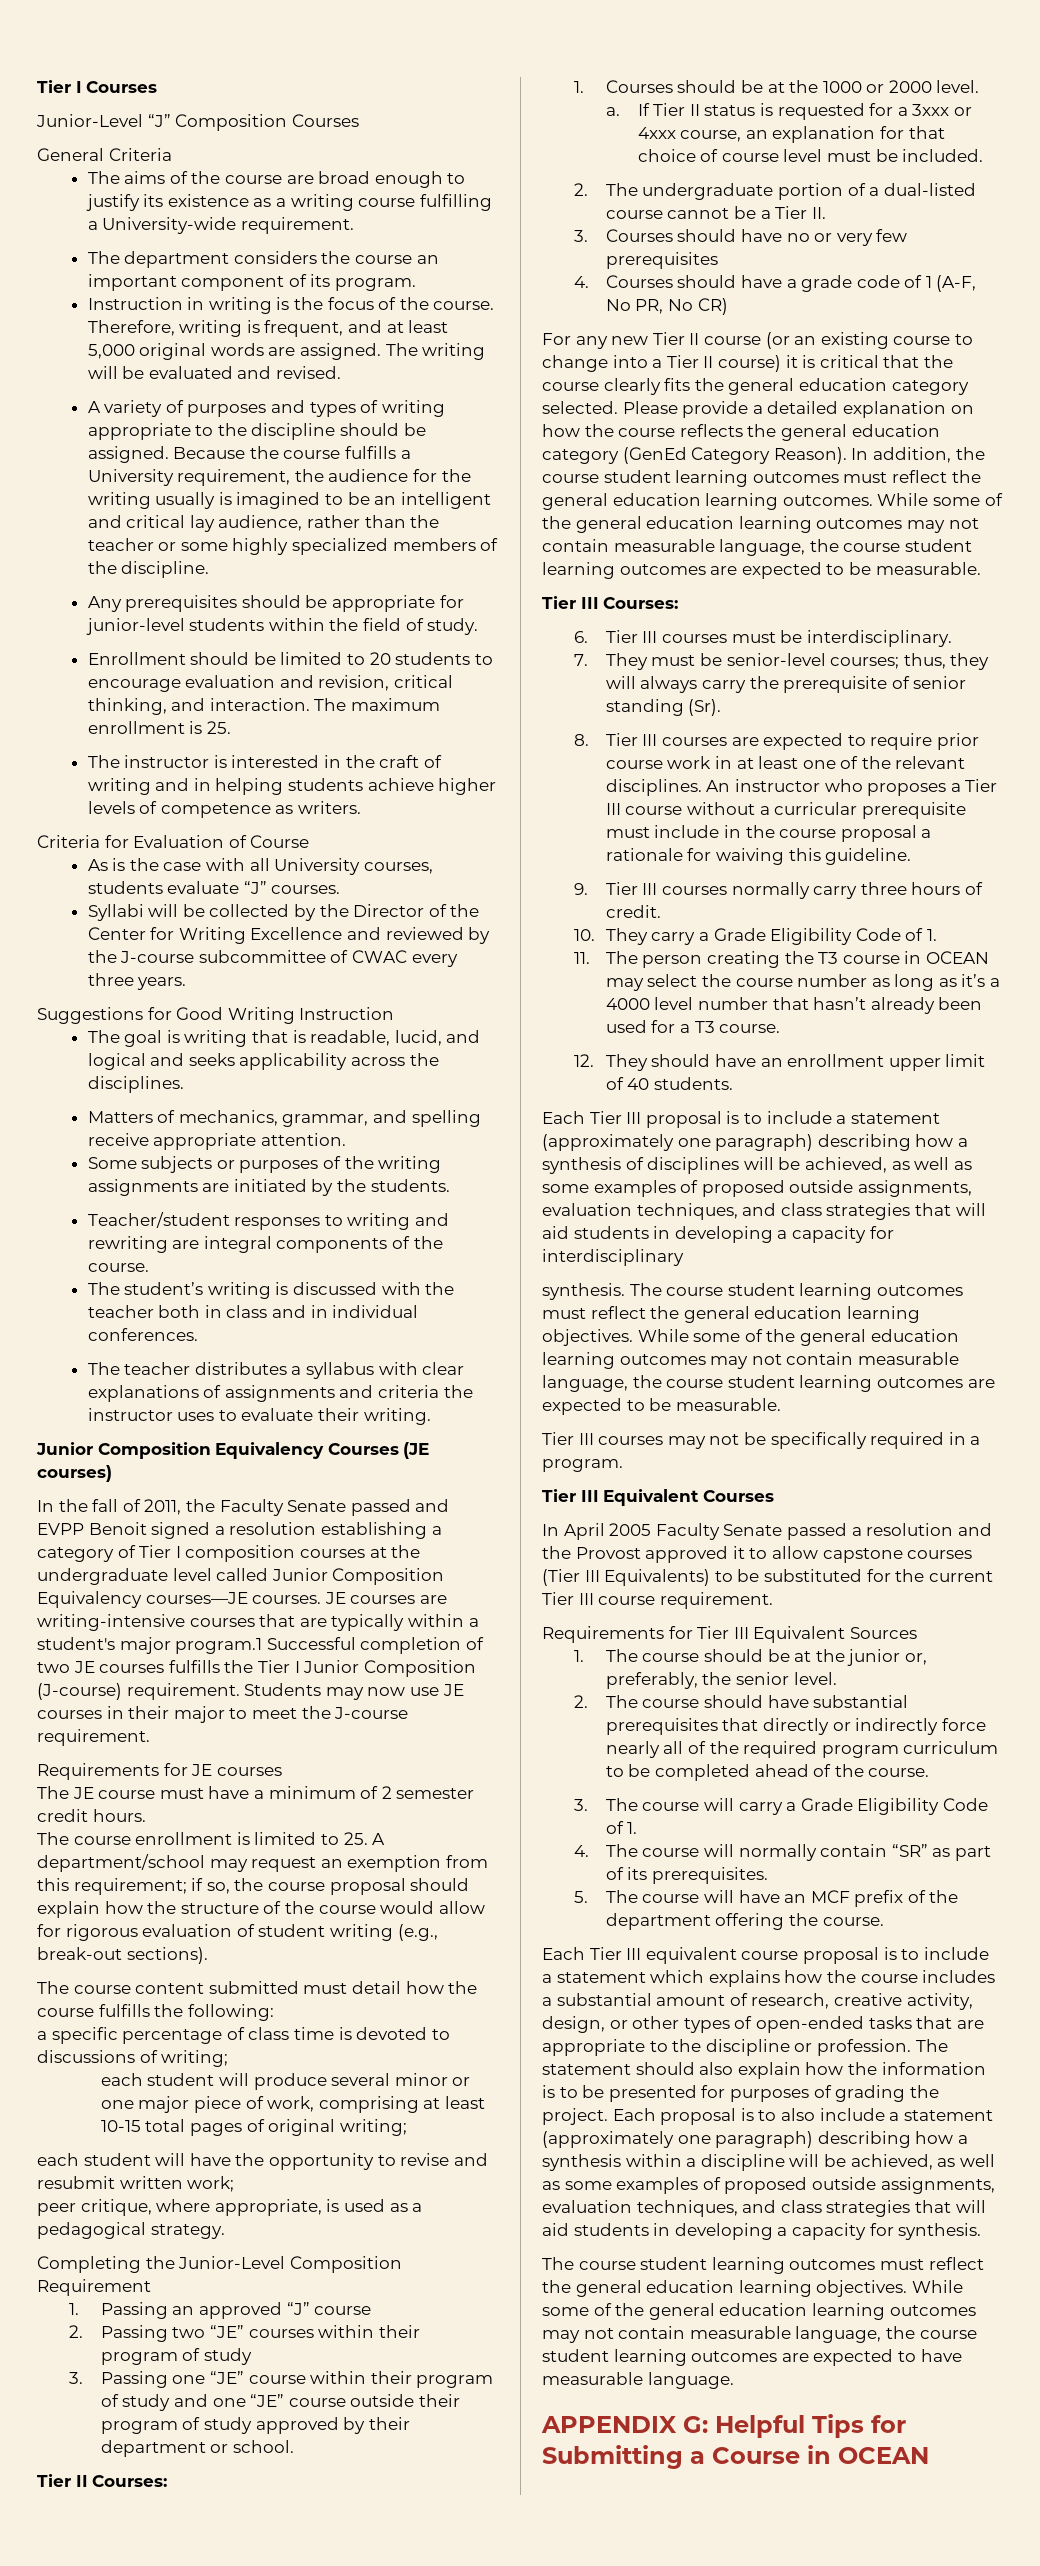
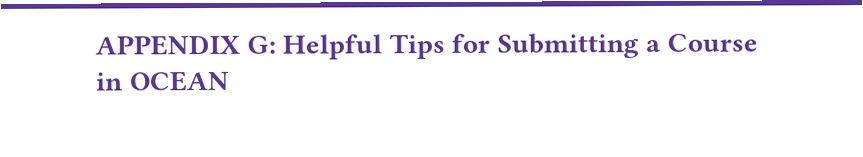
- Tier I Courses
- Junior-Level “J” Composition Courses
- General Criteria
- The aims of the course are broad enough to justify its existence as a writing course fulfilling a University-wide requirement.
- The department considers the course an important component of its program.
- Instruction in writing is the focus of the course. Therefore, writing is frequent, and at least 5,000 original words are assigned. The writing will be evaluated and revised.
- A variety of purposes and types of writing appropriate to the discipline should be assigned. Because the course fulfills a University requirement, the audience for the writing usually is imagined to be an intelligent and critical lay audience, rather than the teacher or some highly specialized members of the discipline.
- Any prerequisites should be appropriate for junior-level students within the field of study.
- Enrollment should be limited to 20 students to encourage evaluation and revision, critical thinking, and interaction. The maximum enrollment is 25.
- The instructor is interested in the craft of writing and in helping students achieve higher levels of competence as writers.
- Criteria for Evaluation of Course
- As is the case with all University courses, students evaluate “J” courses.
- Syllabi will be collected by the Director of the Center for Writing Excellence and reviewed by the J-course subcommittee of CWAC every three years.
- Suggestions for Good Writing Instruction
- The goal is writing that is readable, lucid, and logical and seeks applicability across the disciplines.
- Matters of mechanics, grammar, and spelling receive appropriate attention.
- Some subjects or purposes of the writing assignments are initiated by the students.
- Teacher/student responses to writing and rewriting are integral components of the course.
- The student’s writing is discussed with the teacher both in class and in individual conferences.
- The teacher distributes a syllabus with clear explanations of assignments and criteria the instructor uses to evaluate their writing.
- Junior Composition Equivalency Courses (JE courses)
- In the fall of 2011, the Faculty Senate passed and EVPP Benoit signed a resolution establishing a category of Tier I composition courses at the undergraduate level called Junior Composition Equivalency courses—JE courses. JE courses are writing-intensive courses that are typically within a student's major program.1 Successful completion of two JE courses fulfills the Tier I Junior Composition (J-course) requirement. Students may now use JE courses in their major to meet the J-course requirement.
- Requirements for JE courses
- The JE course must have a minimum of 2 semester credit hours.
- The course enrollment is limited to 25. A department/school may request an exemption from this requirement; if so, the course proposal should explain how the structure of the course would allow for rigorous evaluation of student writing (e.g., break-out sections).
- The course content submitted must detail how the course fulfills the following:
- a specific percentage of class time is devoted to discussions of writing;
- each student will produce several minor or one major piece of work, comprising at least 10-15 total pages of original writing;
- each student will have the opportunity to revise and resubmit written work;
- peer critique, where appropriate, is used as a pedagogical strategy.
- Completing the Junior-Level Composition Requirement
- 1. Passing an approved “J” course
- 2. Passing two “JE” courses within their program of study
- 3. Passing one “JE” course within their program of study and one “JE” course outside their program of study approved by their department or school.
- Tier II Courses:
- 1. Courses should be at the 1000 or 2000 level.
- a. If Tier II status is requested for a 3xxx or 4xxx course, an explanation for that choice of course level must be included.
- 2. The undergraduate portion of a dual-listed course cannot be a Tier II.
- 3. Courses should have no or very few prerequisites
- 4. Courses should have a grade code of 1 (A-F, No PR, No CR)
- For any new Tier II course (or an existing course to change into a Tier II course) it is critical that the course clearly fits the general education category selected. Please provide a detailed explanation on how the course reflects the general education category (GenEd Category Reason). In addition, the course student learning outcomes must reflect the general education learning outcomes. While some of the general education learning outcomes may not contain measurable language, the course student learning outcomes are expected to be measurable.
- Tier III Courses:
- 6. Tier III courses must be interdisciplinary.
- 7. They must be senior-level courses; thus, they will always carry the prerequisite of senior standing (Sr).
- 8. Tier III courses are expected to require prior course work in at least one of the relevant disciplines. An instructor who proposes a Tier III course without a curricular prerequisite must include in the course proposal a rationale for waiving this guideline.
- 9. Tier III courses normally carry three hours of credit.
- 10. They carry a Grade Eligibility Code of 1.
- 11. The person creating the T3 course in OCEAN may select the course number as long as it’s a 4000 level number that hasn’t already been used for a T3 course.
- 12. They should have an enrollment upper limit of 40 students.
- Each Tier III proposal is to include a statement (approximately one paragraph) describing how a synthesis of disciplines will be achieved, as well as some examples of proposed outside assignments, evaluation techniques, and class strategies that will aid students in developing a capacity for interdisciplinary
- synthesis. The course student learning outcomes must reflect the general education learning objectives. While some of the general education learning outcomes may not contain measurable language, the course student learning outcomes are expected to be measurable.
- Tier III courses may not be specifically required in a program.
- Tier III Equivalent Courses
- In April 2005 Faculty Senate passed a resolution and the Provost approved it to allow capstone courses (Tier III Equivalents) to be substituted for the current Tier III course requirement.
- Requirements for Tier III Equivalent Sources
- 1. The course should be at the junior or, preferably, the senior level.
- 2. The course should have substantial prerequisites that directly or indirectly force nearly all of the required program curriculum to be completed ahead of the course.
- 3. The course will carry a Grade Eligibility Code of 1.
- 4. The course will normally contain “SR” as part of its prerequisites.
- 5. The course will have an MCF prefix of the department offering the course.
- Each Tier III equivalent course proposal is to include a statement which explains how the course includes a substantial amount of research, creative activity, design, or other types of open-ended tasks that are appropriate to the discipline or profession. The statement should also explain how the information is to be presented for purposes of grading the project. Each proposal is to also include a statement (approximately one paragraph) describing how a synthesis within a discipline will be achieved, as well as some examples of proposed outside assignments, evaluation techniques, and class strategies that will aid students in developing a capacity for synthesis.
- The course student learning outcomes must reflect the general education learning objectives. While some of the general education learning outcomes may not contain measurable language, the course student learning outcomes are expected to have measurable language.

